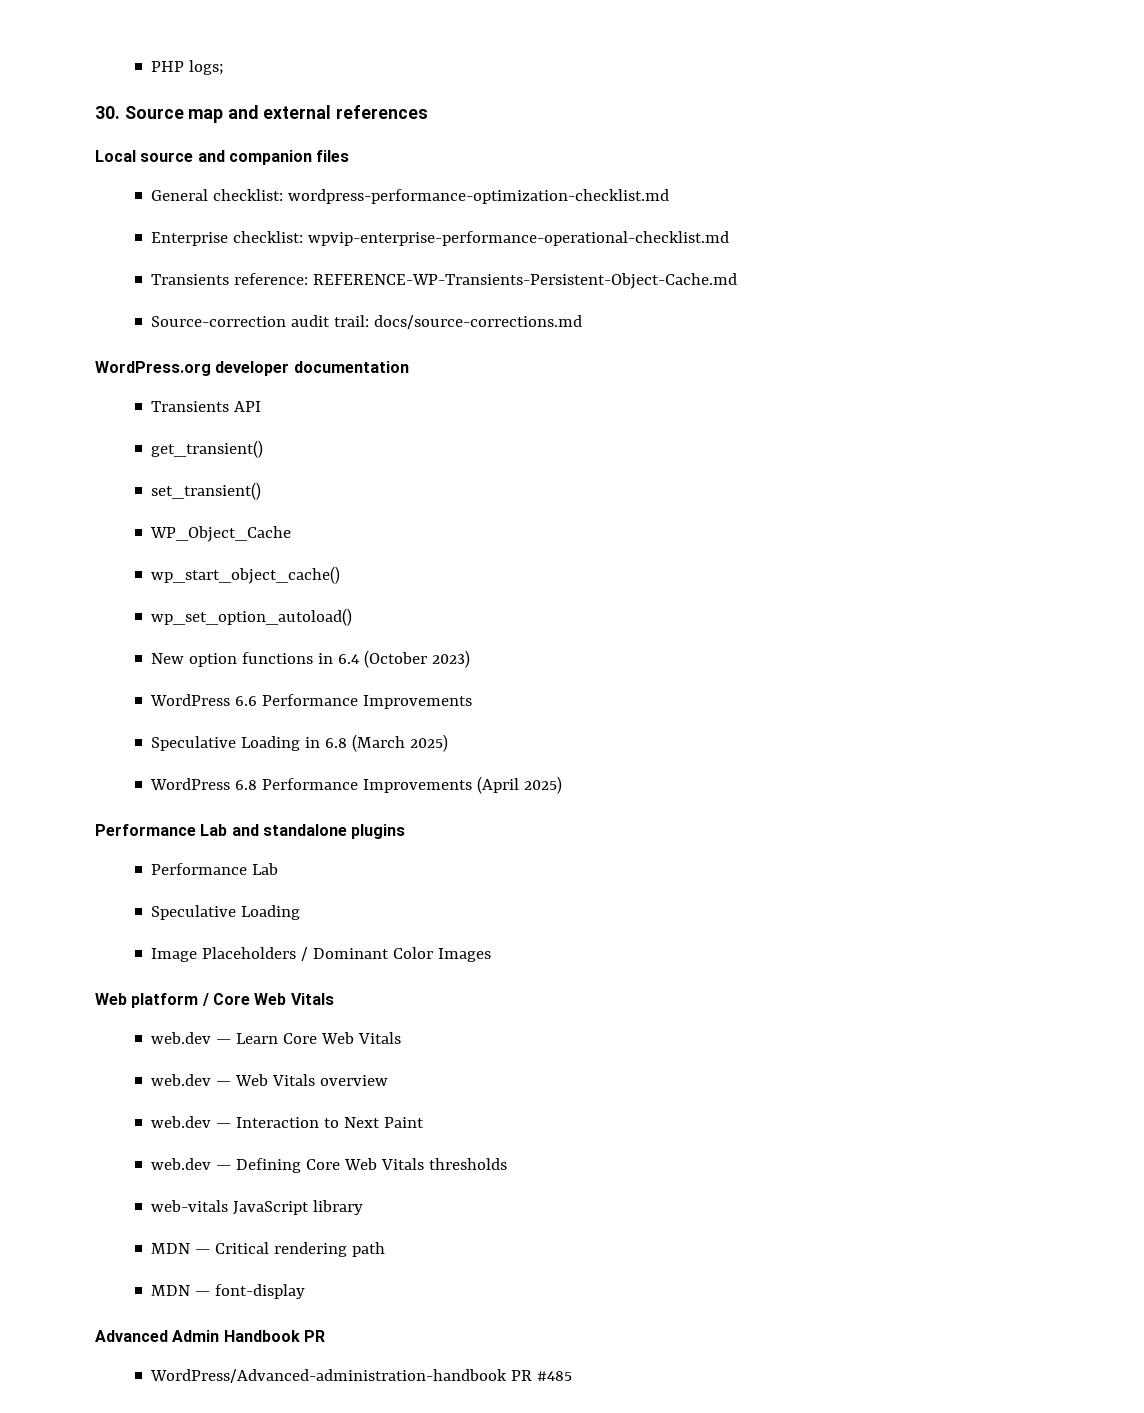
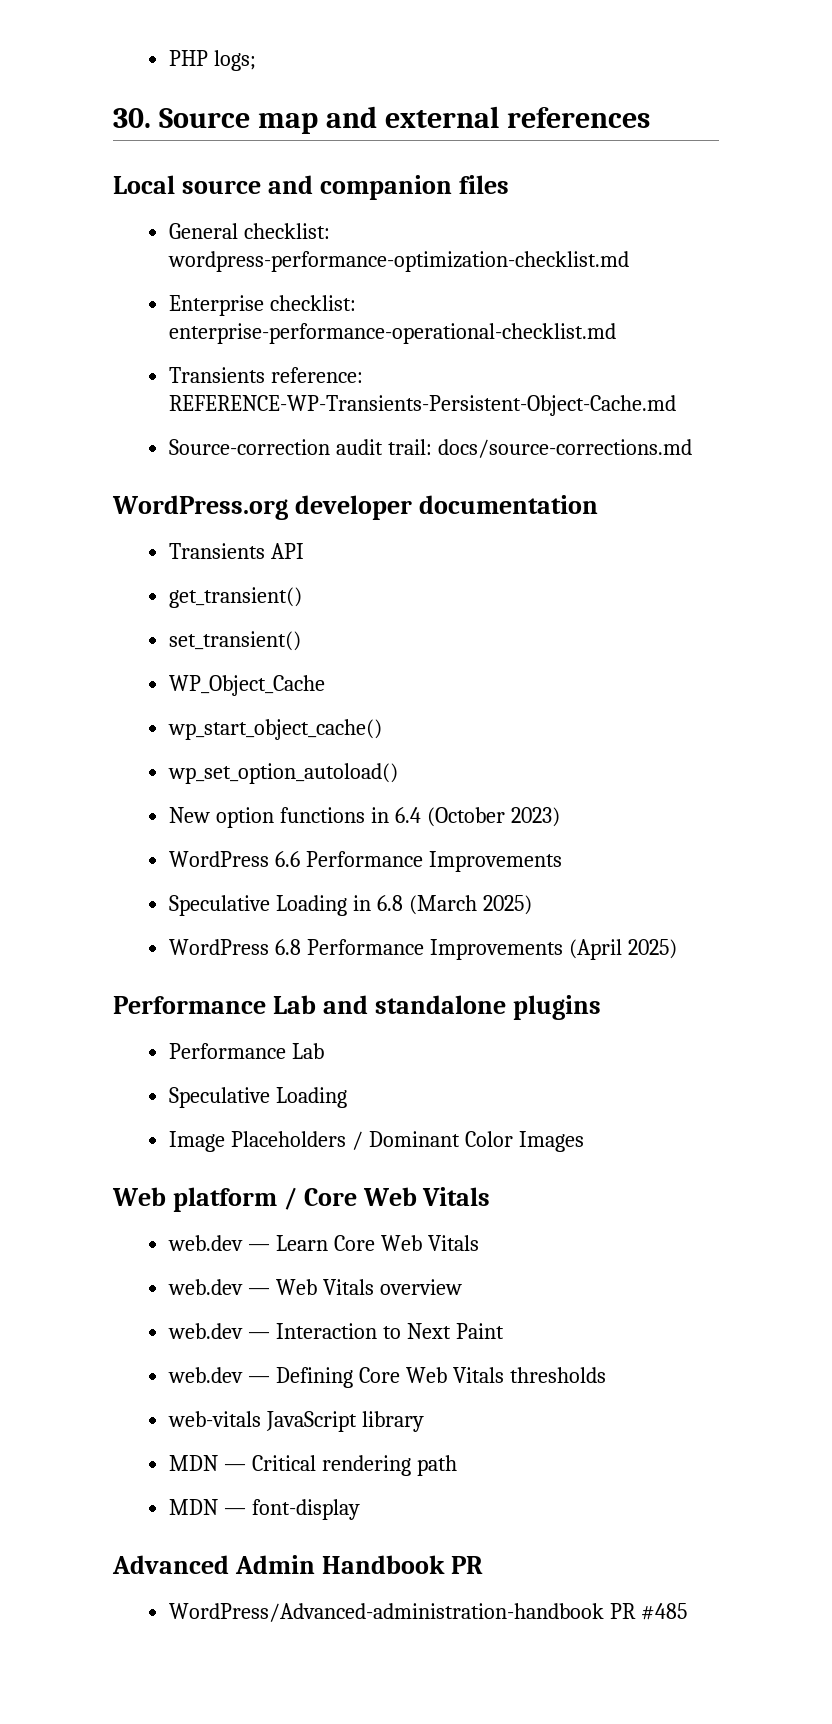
- Enterprise checklist: wpvip-enterprise-performance-operational-checklist.md
+ Enterprise checklist: enterprise-performance-operational-checklist.md

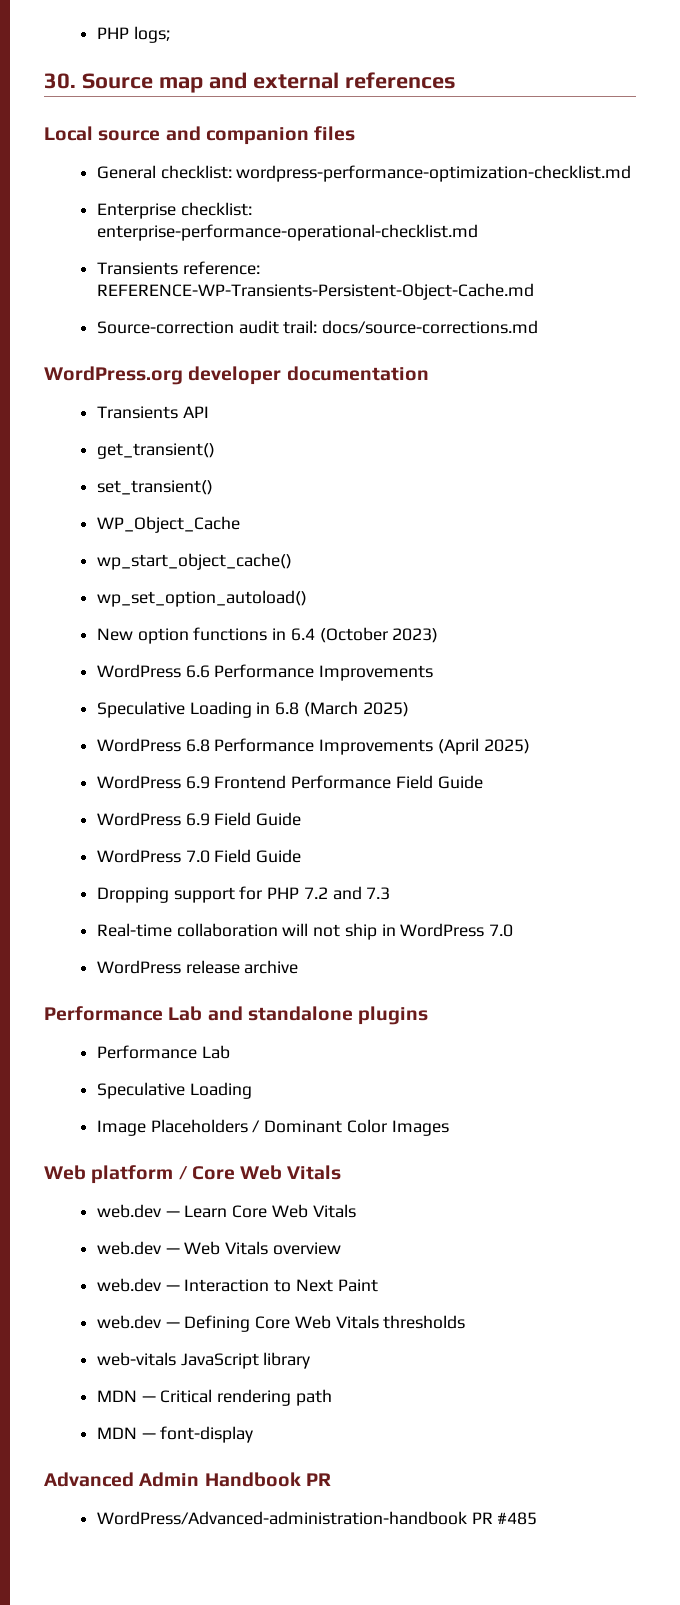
+ WordPress 6.9 Frontend Performance Field Guide
+ WordPress 6.9 Field Guide
+ WordPress 7.0 Field Guide
+ Dropping support for PHP 7.2 and 7.3
+ Real-time collaboration will not ship in WordPress 7.0
+ WordPress release archive

